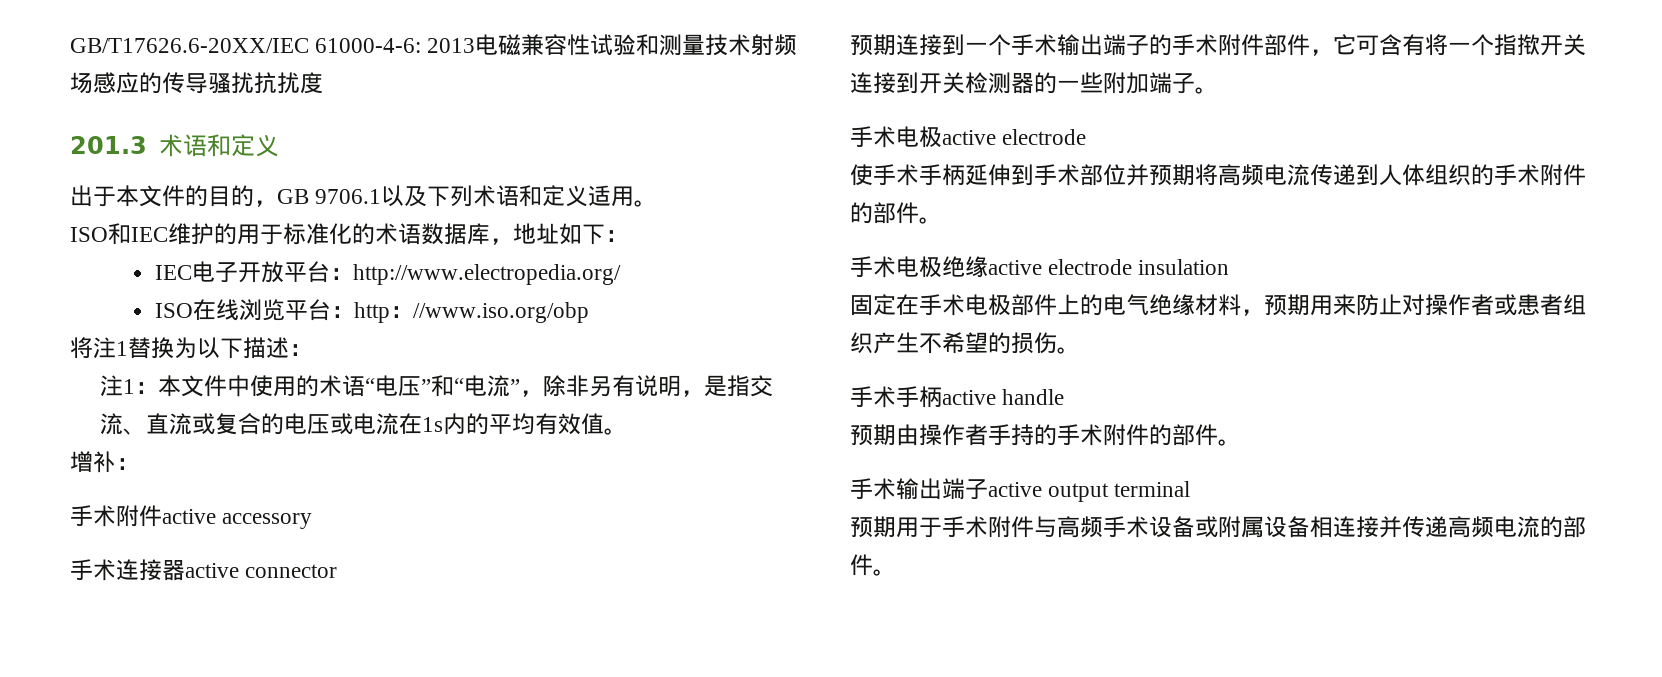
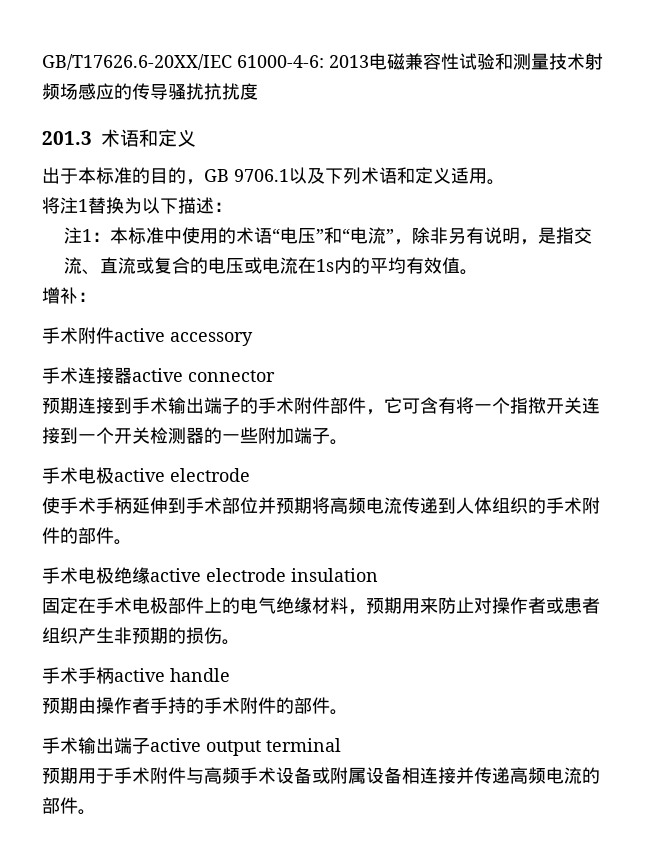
- 出于本文件的目的，GB 9706.1以及下列术语和定义适用。
+ 出于本标准的目的，GB 9706.1以及下列术语和定义适用。
- ISO和IEC维护的用于标准化的术语数据库，地址如下：
- IEC电子开放平台：http://www.electropedia.org/
- ISO在线浏览平台：http：//www.iso.org/obp
- 注1：本文件中使用的术语“电压”和“电流”，除非另有说明，是指交流、直流或复合的电压或电流在1s内的平均有效值。
+ 注1：本标准中使用的术语“电压”和“电流”，除非另有说明，是指交流、直流或复合的电压或电流在1s内的平均有效值。
- 预期连接到一个手术输出端子的手术附件部件，它可含有将一个指揿开关连接到开关检测器的一些附加端子。
+ 预期连接到手术输出端子的手术附件部件，它可含有将一个指揿开关连接到一个开关检测器的一些附加端子。
- 固定在手术电极部件上的电气绝缘材料，预期用来防止对操作者或患者组织产生不希望的损伤。
+ 固定在手术电极部件上的电气绝缘材料，预期用来防止对操作者或患者组织产生非预期的损伤。

